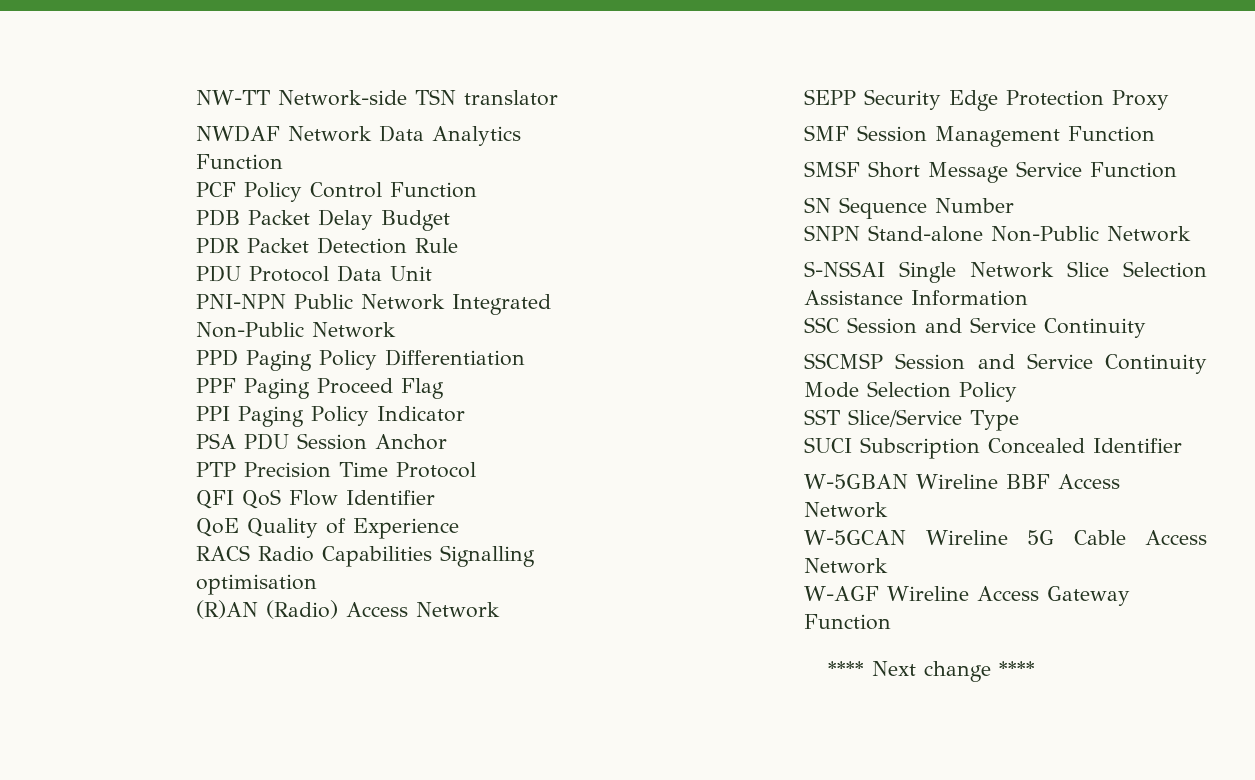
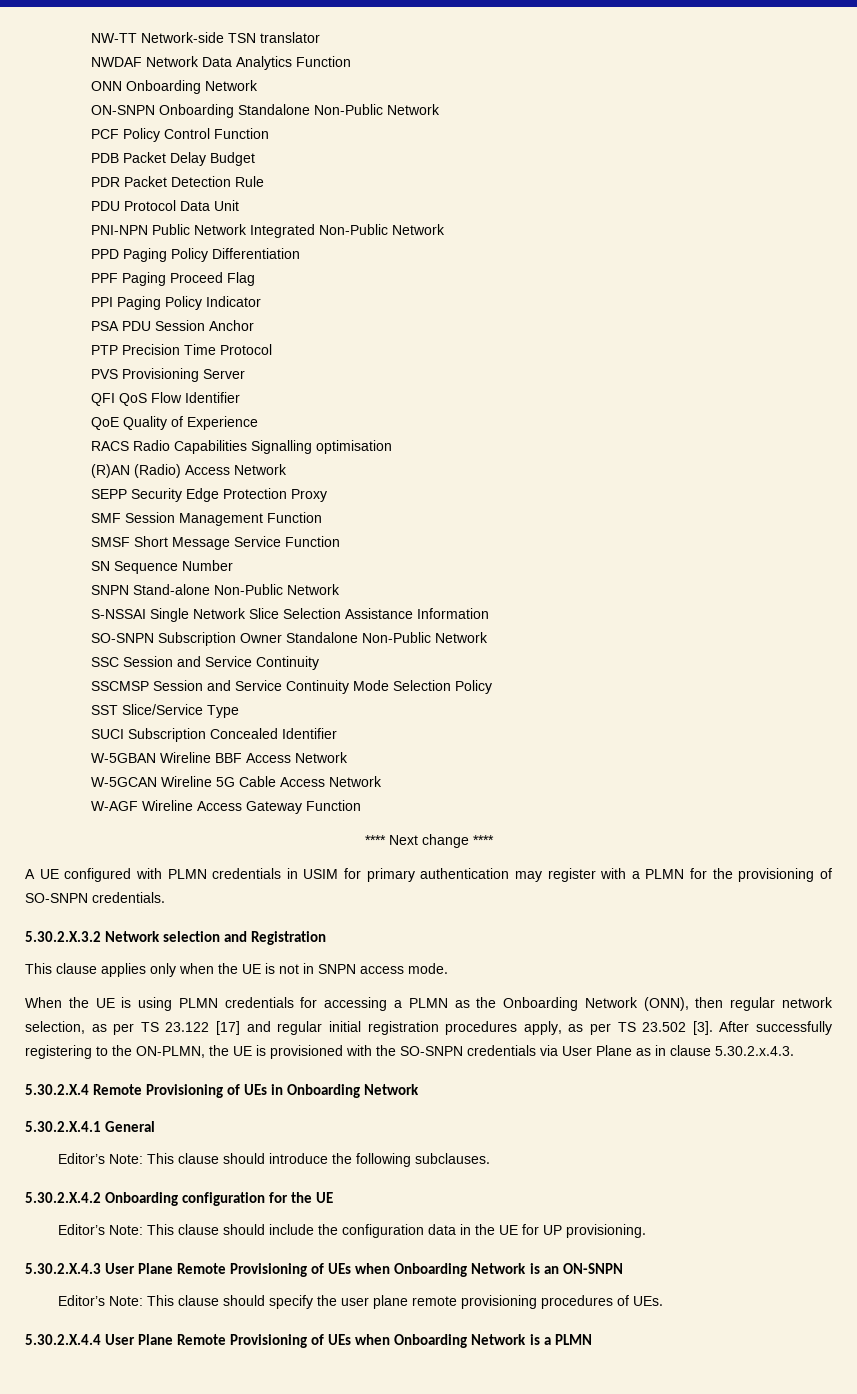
+ ONN Onboarding Network
+ ON-SNPN Onboarding Standalone Non-Public Network
+ PVS Provisioning Server
+ SO-SNPN Subscription Owner Standalone Non-Public Network
+ A UE configured with PLMN credentials in USIM for primary authentication may register with a PLMN for the provisioning of SO-SNPN credentials.
+ 5.30.2.X.3.2 Network selection and Registration
+ This clause applies only when the UE is not in SNPN access mode.
+ When the UE is using PLMN credentials for accessing a PLMN as the Onboarding Network (ONN), then regular network selection, as per TS 23.122 [17] and regular initial registration procedures apply, as per TS 23.502 [3]. After successfully registering to the ON-PLMN, the UE is provisioned with the SO-SNPN credentials via User Plane as in clause 5.30.2.x.4.3.
+ 5.30.2.X.4 Remote Provisioning of UEs in Onboarding Network
+ 5.30.2.X.4.1 General
+ Editor’s Note: This clause should introduce the following subclauses.
+ 5.30.2.X.4.2 Onboarding configuration for the UE
+ Editor’s Note: This clause should include the configuration data in the UE for UP provisioning.
+ 5.30.2.X.4.3 User Plane Remote Provisioning of UEs when Onboarding Network is an ON-SNPN
+ Editor’s Note: This clause should specify the user plane remote provisioning procedures of UEs.
+ 5.30.2.X.4.4 User Plane Remote Provisioning of UEs when Onboarding Network is a PLMN

